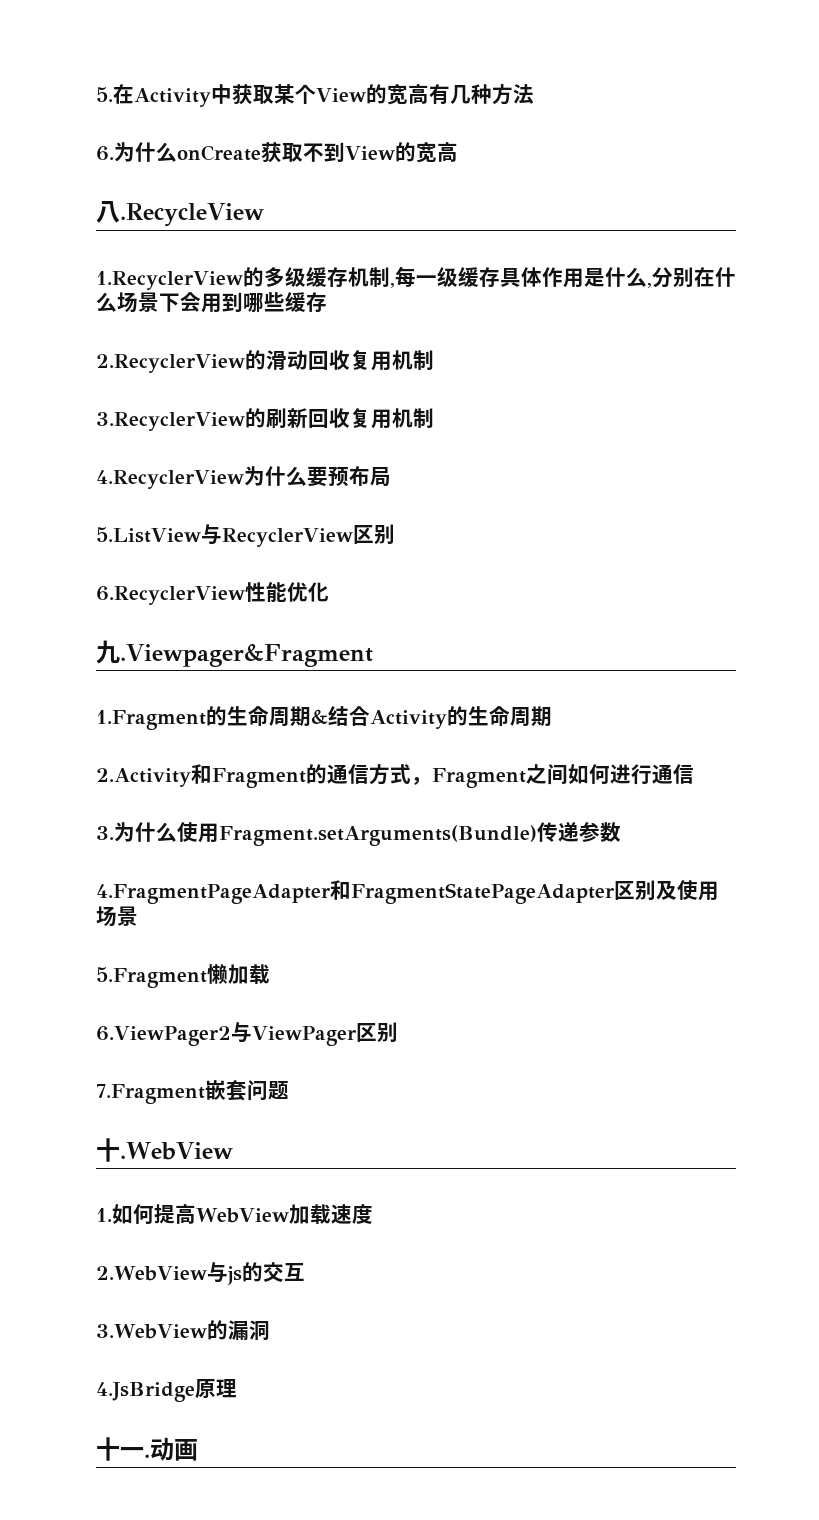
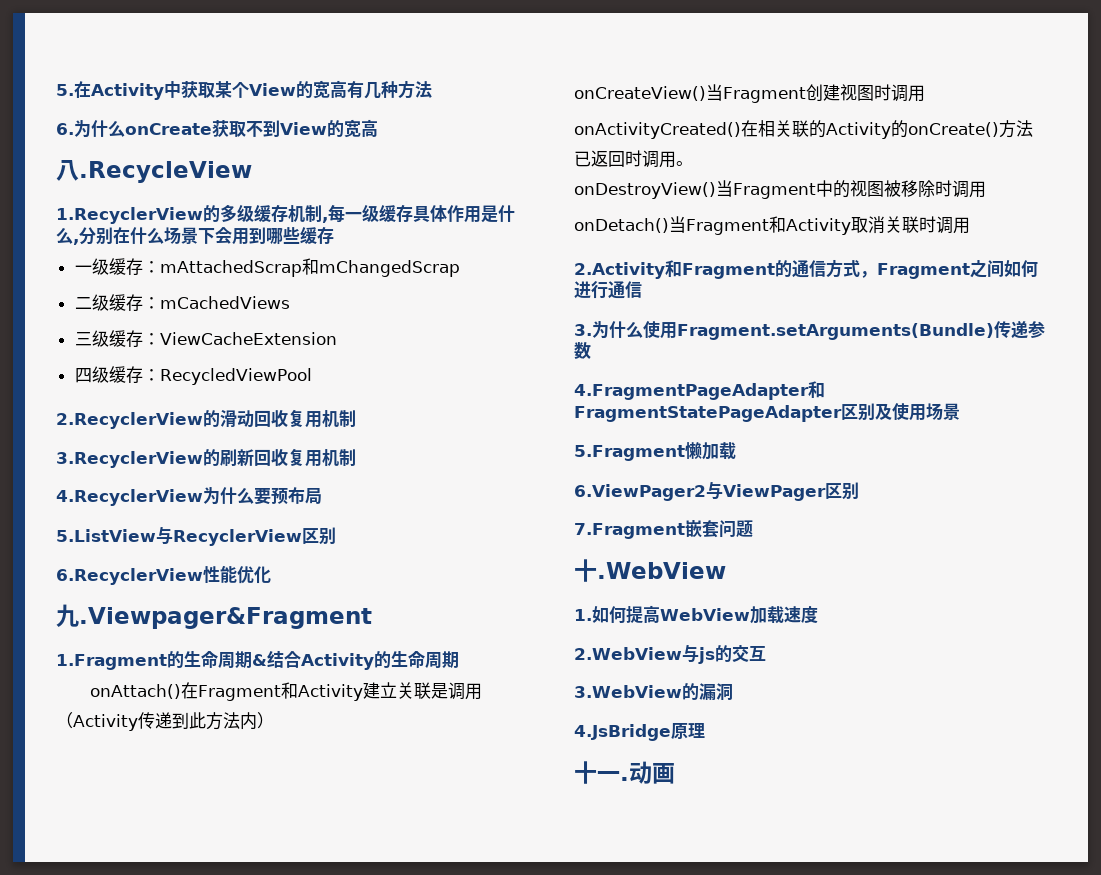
+ 一级缓存：mAttachedScrap和mChangedScrap
+ 二级缓存：mCachedViews
+ 三级缓存：ViewCacheExtension
+ 四级缓存：RecycledViewPool
+ onAttach()在Fragment和Activity建立关联是调用（Activity传递到此方法内）
+ onCreateView()当Fragment创建视图时调用
+ onActivityCreated()在相关联的Activity的onCreate()方法已返回时调用。
+ onDestroyView()当Fragment中的视图被移除时调用
+ onDetach()当Fragment和Activity取消关联时调用

